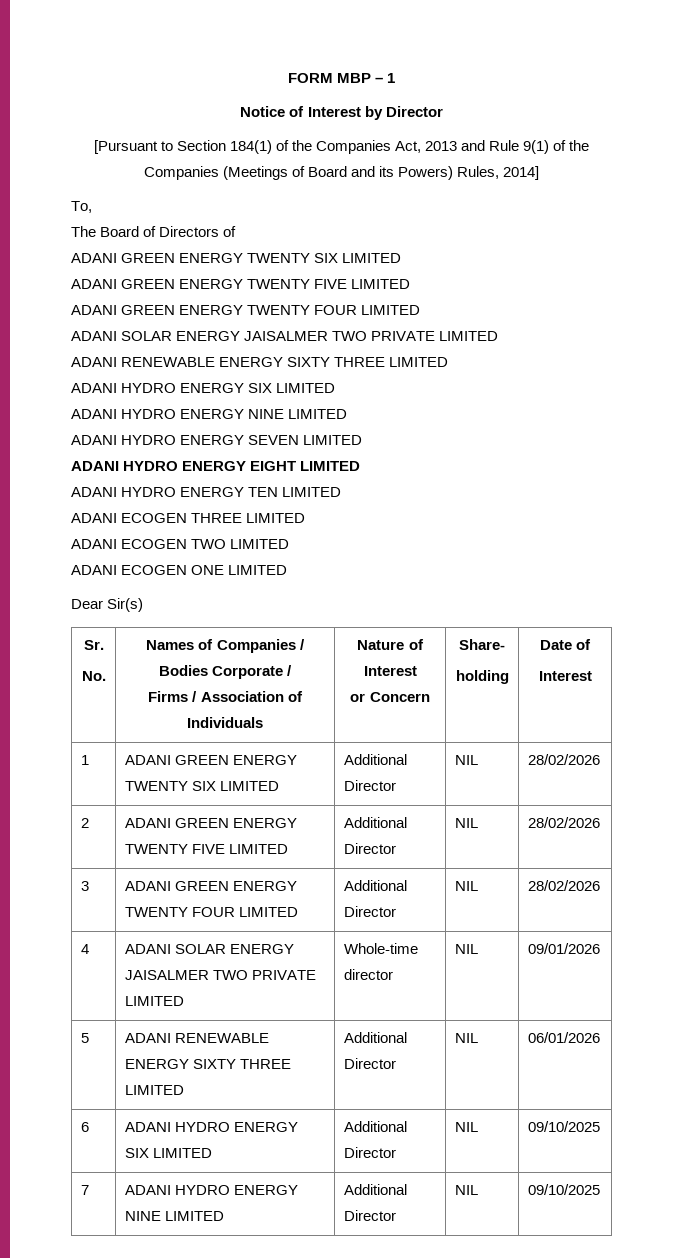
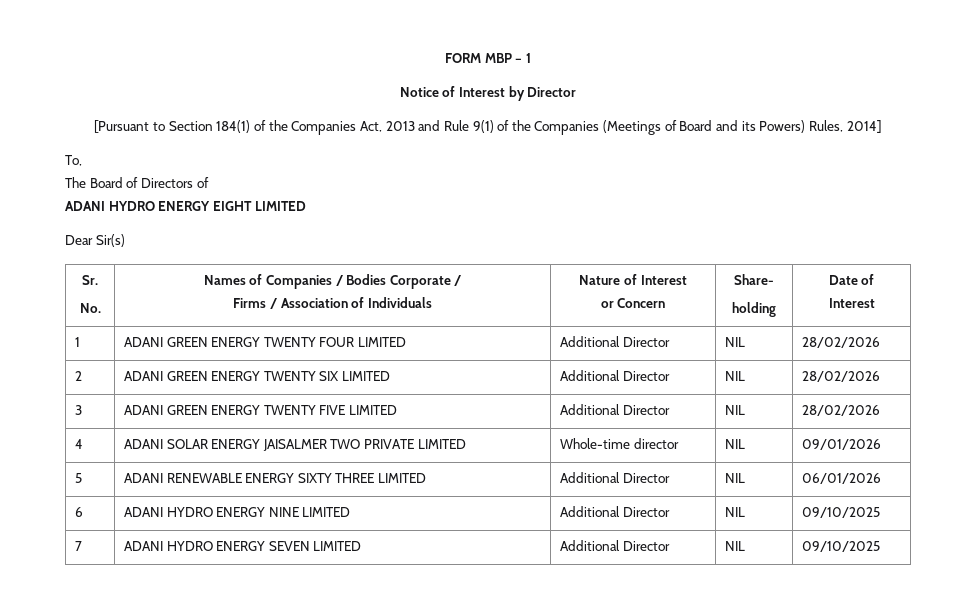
  The Board of Directors of
- ADANI GREEN ENERGY TWENTY SIX LIMITED
- ADANI GREEN ENERGY TWENTY FIVE LIMITED
- ADANI GREEN ENERGY TWENTY FOUR LIMITED
- ADANI SOLAR ENERGY JAISALMER TWO PRIVATE LIMITED
- ADANI RENEWABLE ENERGY SIXTY THREE LIMITED
- ADANI HYDRO ENERGY SIX LIMITED
- ADANI HYDRO ENERGY NINE LIMITED
- ADANI HYDRO ENERGY SEVEN LIMITED
- ADANI HYDRO ENERGY TEN LIMITED
- ADANI ECOGEN THREE LIMITED
- ADANI ECOGEN TWO LIMITED
- ADANI ECOGEN ONE LIMITED
- 1 | ADANI GREEN ENERGY TWENTY SIX LIMITED | Additional Director | NIL | 28/02/2026
+ 1 | ADANI GREEN ENERGY TWENTY FOUR LIMITED | Additional Director | NIL | 28/02/2026
- 2 | ADANI GREEN ENERGY TWENTY FIVE LIMITED | Additional Director | NIL | 28/02/2026
+ 2 | ADANI GREEN ENERGY TWENTY SIX LIMITED | Additional Director | NIL | 28/02/2026
- 3 | ADANI GREEN ENERGY TWENTY FOUR LIMITED | Additional Director | NIL | 28/02/2026
+ 3 | ADANI GREEN ENERGY TWENTY FIVE LIMITED | Additional Director | NIL | 28/02/2026
- 6 | ADANI HYDRO ENERGY SIX LIMITED | Additional Director | NIL | 09/10/2025
+ 6 | ADANI HYDRO ENERGY NINE LIMITED | Additional Director | NIL | 09/10/2025
- 7 | ADANI HYDRO ENERGY NINE LIMITED | Additional Director | NIL | 09/10/2025
+ 7 | ADANI HYDRO ENERGY SEVEN LIMITED | Additional Director | NIL | 09/10/2025

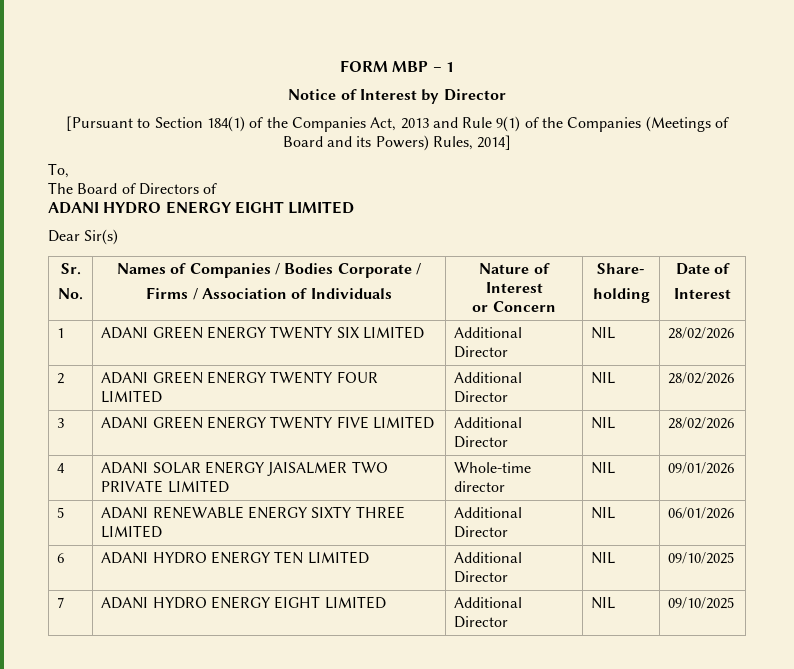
- 1 | ADANI GREEN ENERGY TWENTY FOUR LIMITED | Additional Director | NIL | 28/02/2026
+ 1 | ADANI GREEN ENERGY TWENTY SIX LIMITED | Additional Director | NIL | 28/02/2026
- 2 | ADANI GREEN ENERGY TWENTY SIX LIMITED | Additional Director | NIL | 28/02/2026
+ 2 | ADANI GREEN ENERGY TWENTY FOUR LIMITED | Additional Director | NIL | 28/02/2026
- 6 | ADANI HYDRO ENERGY NINE LIMITED | Additional Director | NIL | 09/10/2025
+ 6 | ADANI HYDRO ENERGY TEN LIMITED | Additional Director | NIL | 09/10/2025
- 7 | ADANI HYDRO ENERGY SEVEN LIMITED | Additional Director | NIL | 09/10/2025
+ 7 | ADANI HYDRO ENERGY EIGHT LIMITED | Additional Director | NIL | 09/10/2025

